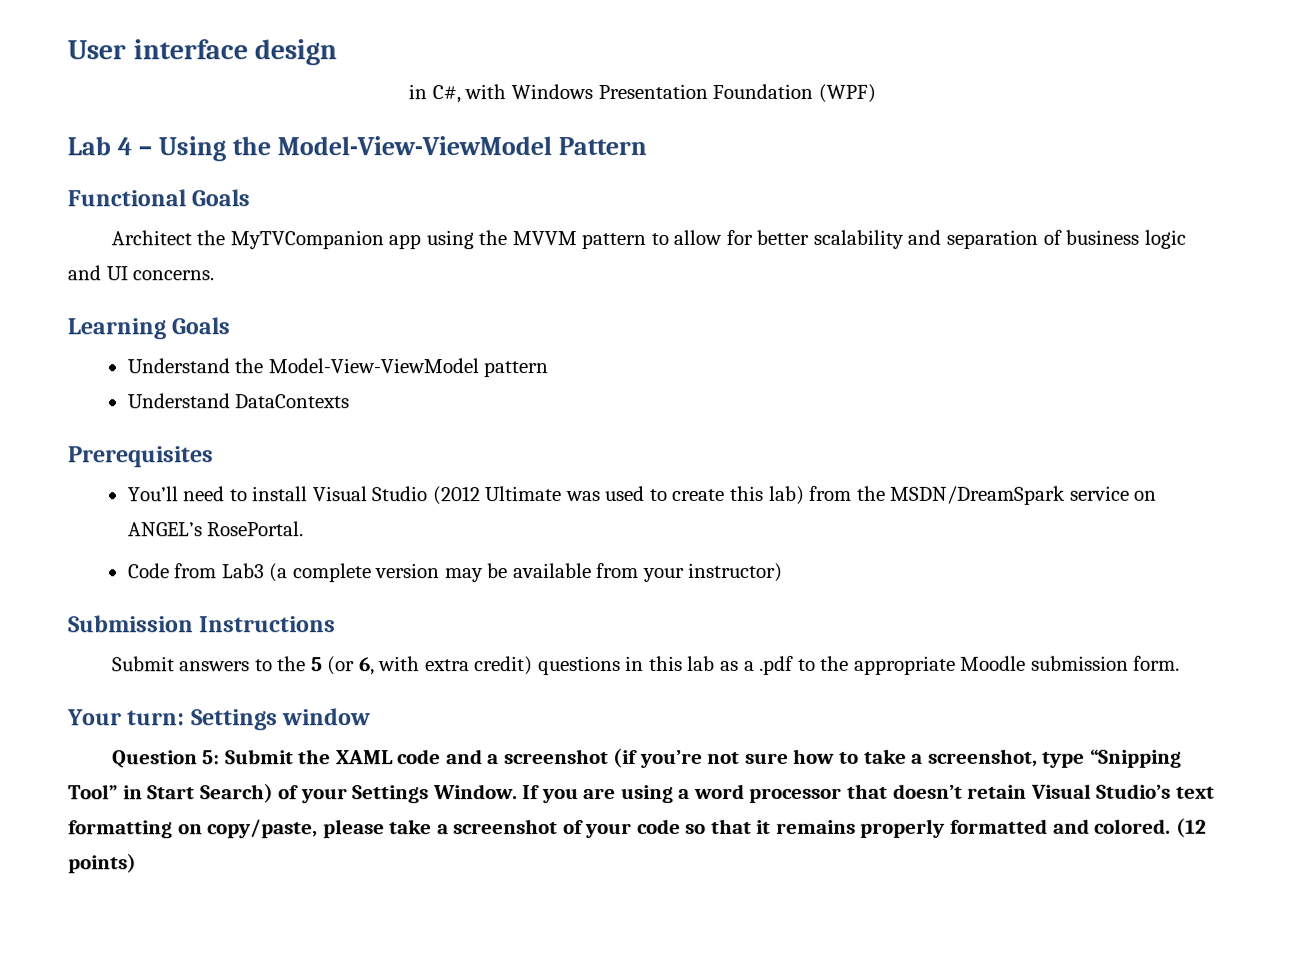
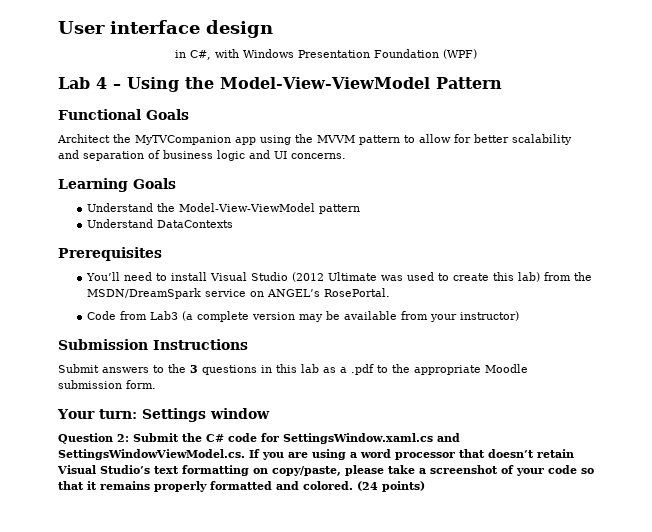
- Submit answers to the 5 (or 6, with extra credit) questions in this lab as a .pdf to the appropriate Moodle submission form.
+ Submit answers to the 3 questions in this lab as a .pdf to the appropriate Moodle submission form.
- Question 5: Submit the XAML code and a screenshot (if you’re not sure how to take a screenshot, type “Snipping Tool” in Start Search) of your Settings Window. If you are using a word processor that doesn’t retain Visual Studio’s text formatting on copy/paste, please take a screenshot of your code so that it remains properly formatted and colored.
+ Question 2: Submit the C# code for SettingsWindow.xaml.cs and SettingsWindowViewModel.cs. If you are using a word processor that doesn’t retain Visual Studio’s text formatting on copy/paste, please take a screenshot of your code so that it remains properly formatted and colored.
- (12 points)
+ (24 points)

